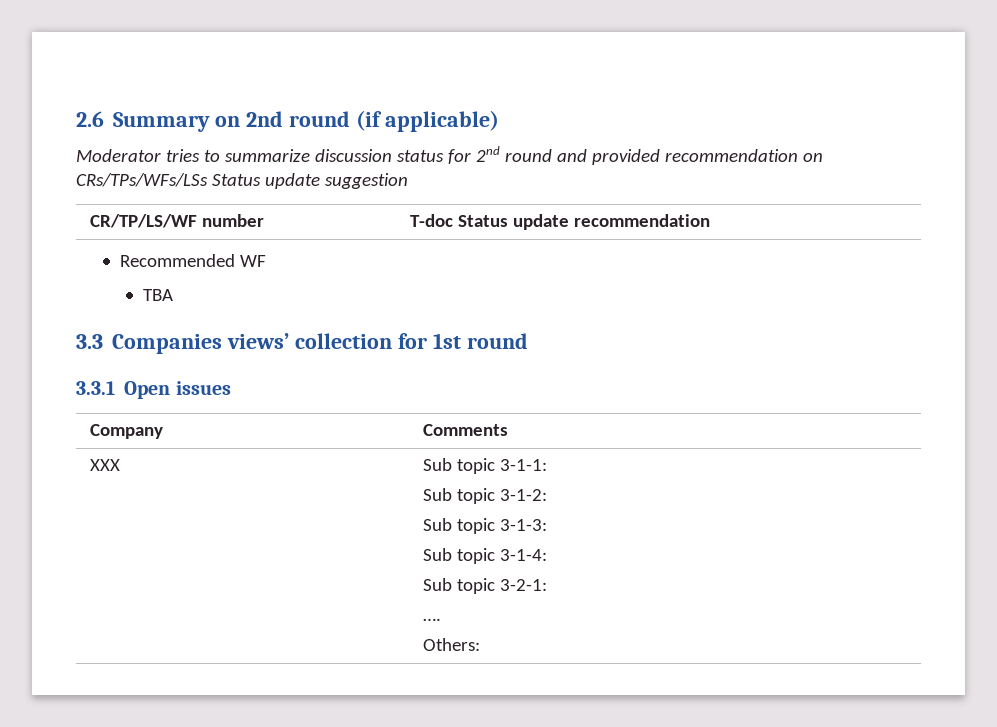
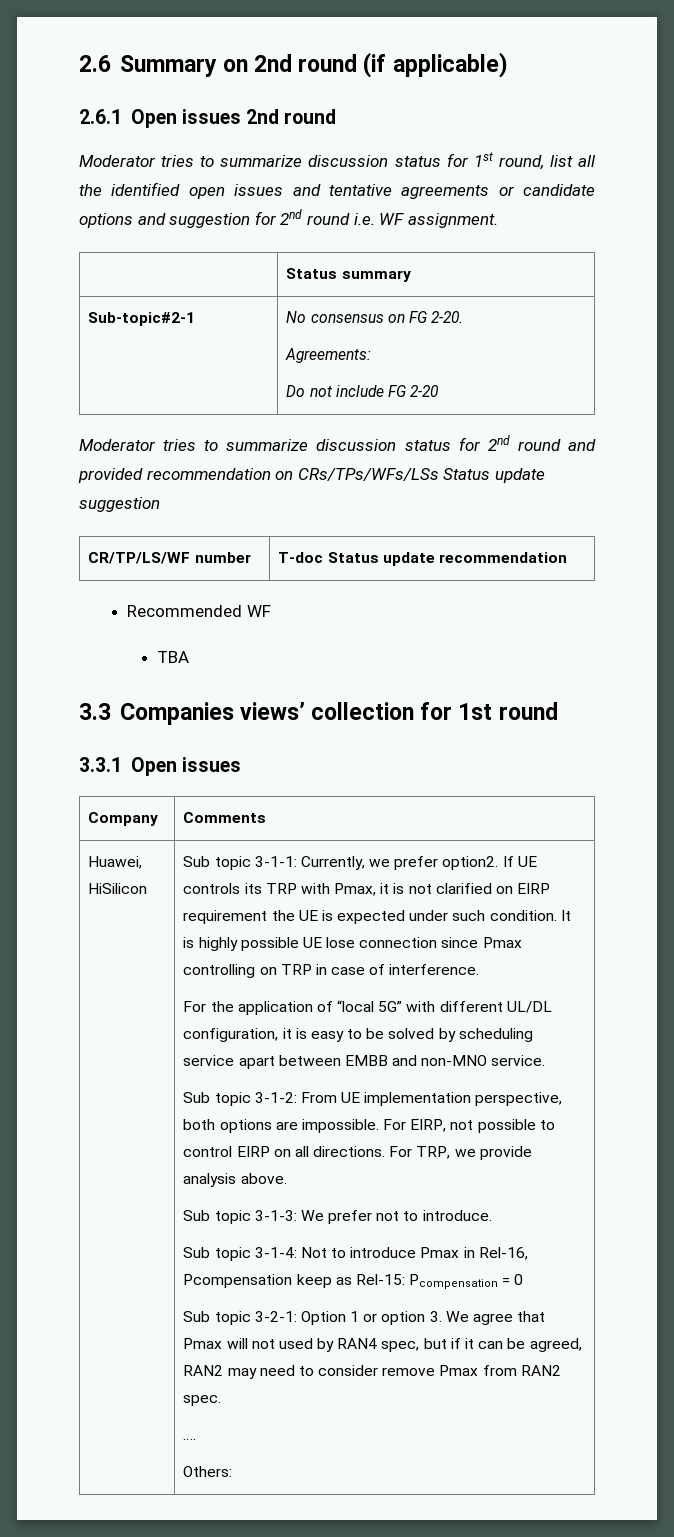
+ 2.6.1 Open issues 2nd round
+ Moderator tries to summarize discussion status for 1st round, list all the identified open issues and tentative agreements or candidate options and suggestion for 2nd round i.e. WF assignment.
+ | Status summary
+ Sub-topic#2-1 | No consensus on FG 2-20.
+ Agreements:
+ Do not include FG 2-20
- XXX
+ Huawei, HiSilicon
- Sub topic 3-1-1:
- Sub topic 3-1-2:
- Sub topic 3-1-3:
- Sub topic 3-1-4:
- Sub topic 3-2-1:
+ Sub topic 3-1-1: Currently, we prefer option2. If UE controls its TRP with Pmax, it is not clarified on EIRP requirement the UE is expected under such condition. It is highly possible UE lose connection since Pmax controlling on TRP in case of interference.
+ For the application of “local 5G” with different UL/DL configuration, it is easy to be solved by scheduling service apart between EMBB and non-MNO service.
+ Sub topic 3-1-2: From UE implementation perspective, both options are impossible. For EIRP, not possible to control EIRP on all directions. For TRP, we provide analysis above.
+ Sub topic 3-1-3: We prefer not to introduce.
+ Sub topic 3-1-4: Not to introduce Pmax in Rel-16, Pcompensation keep as Rel-15: Pcompensation = 0
+ Sub topic 3-2-1: Option 1 or option 3. We agree that Pmax will not used by RAN4 spec, but if it can be agreed, RAN2 may need to consider remove Pmax from RAN2 spec.

